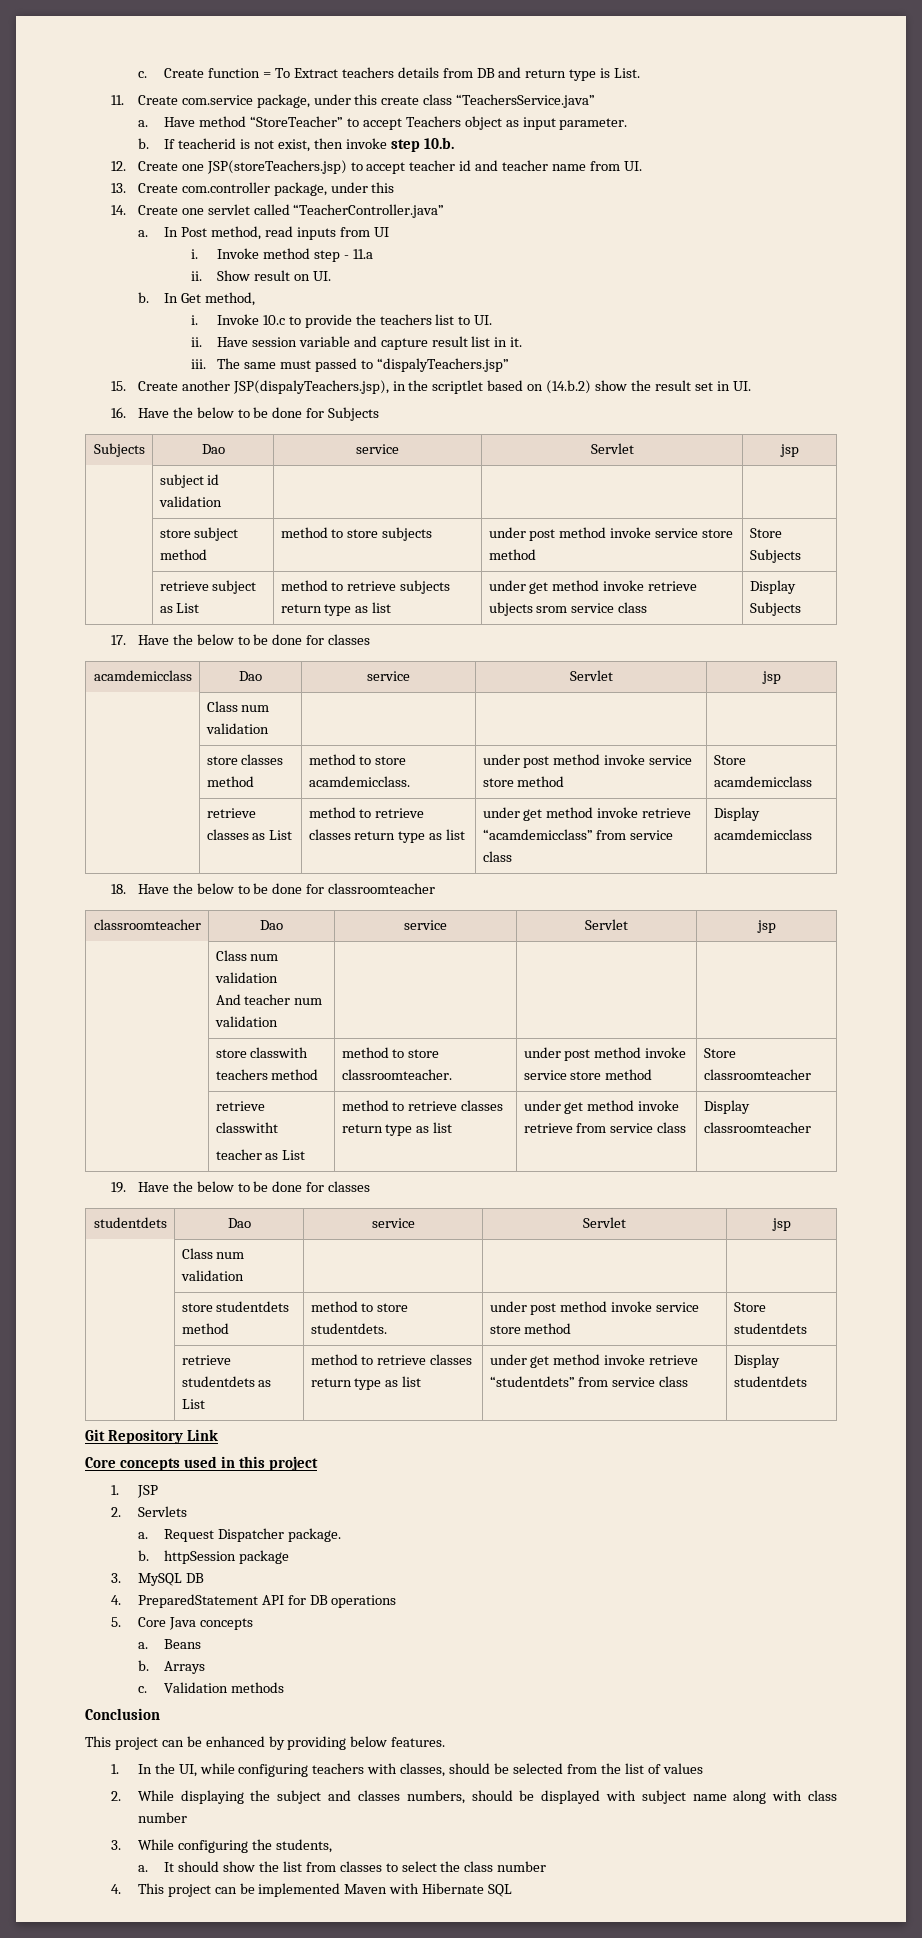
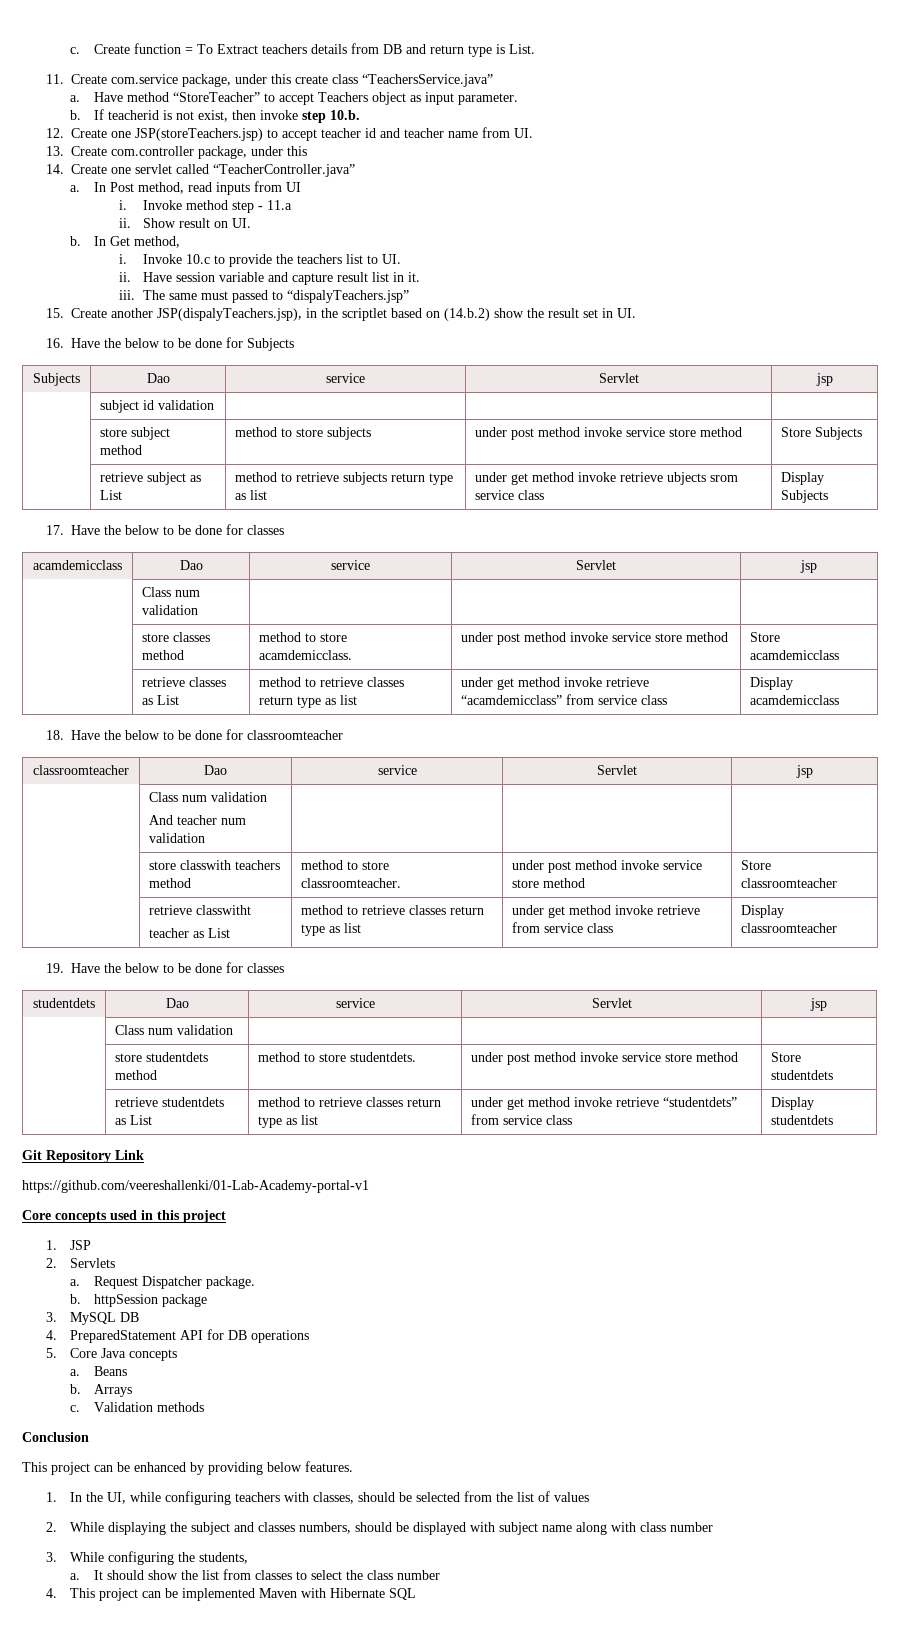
+ https://github.com/veereshallenki/01-Lab-Academy-portal-v1

